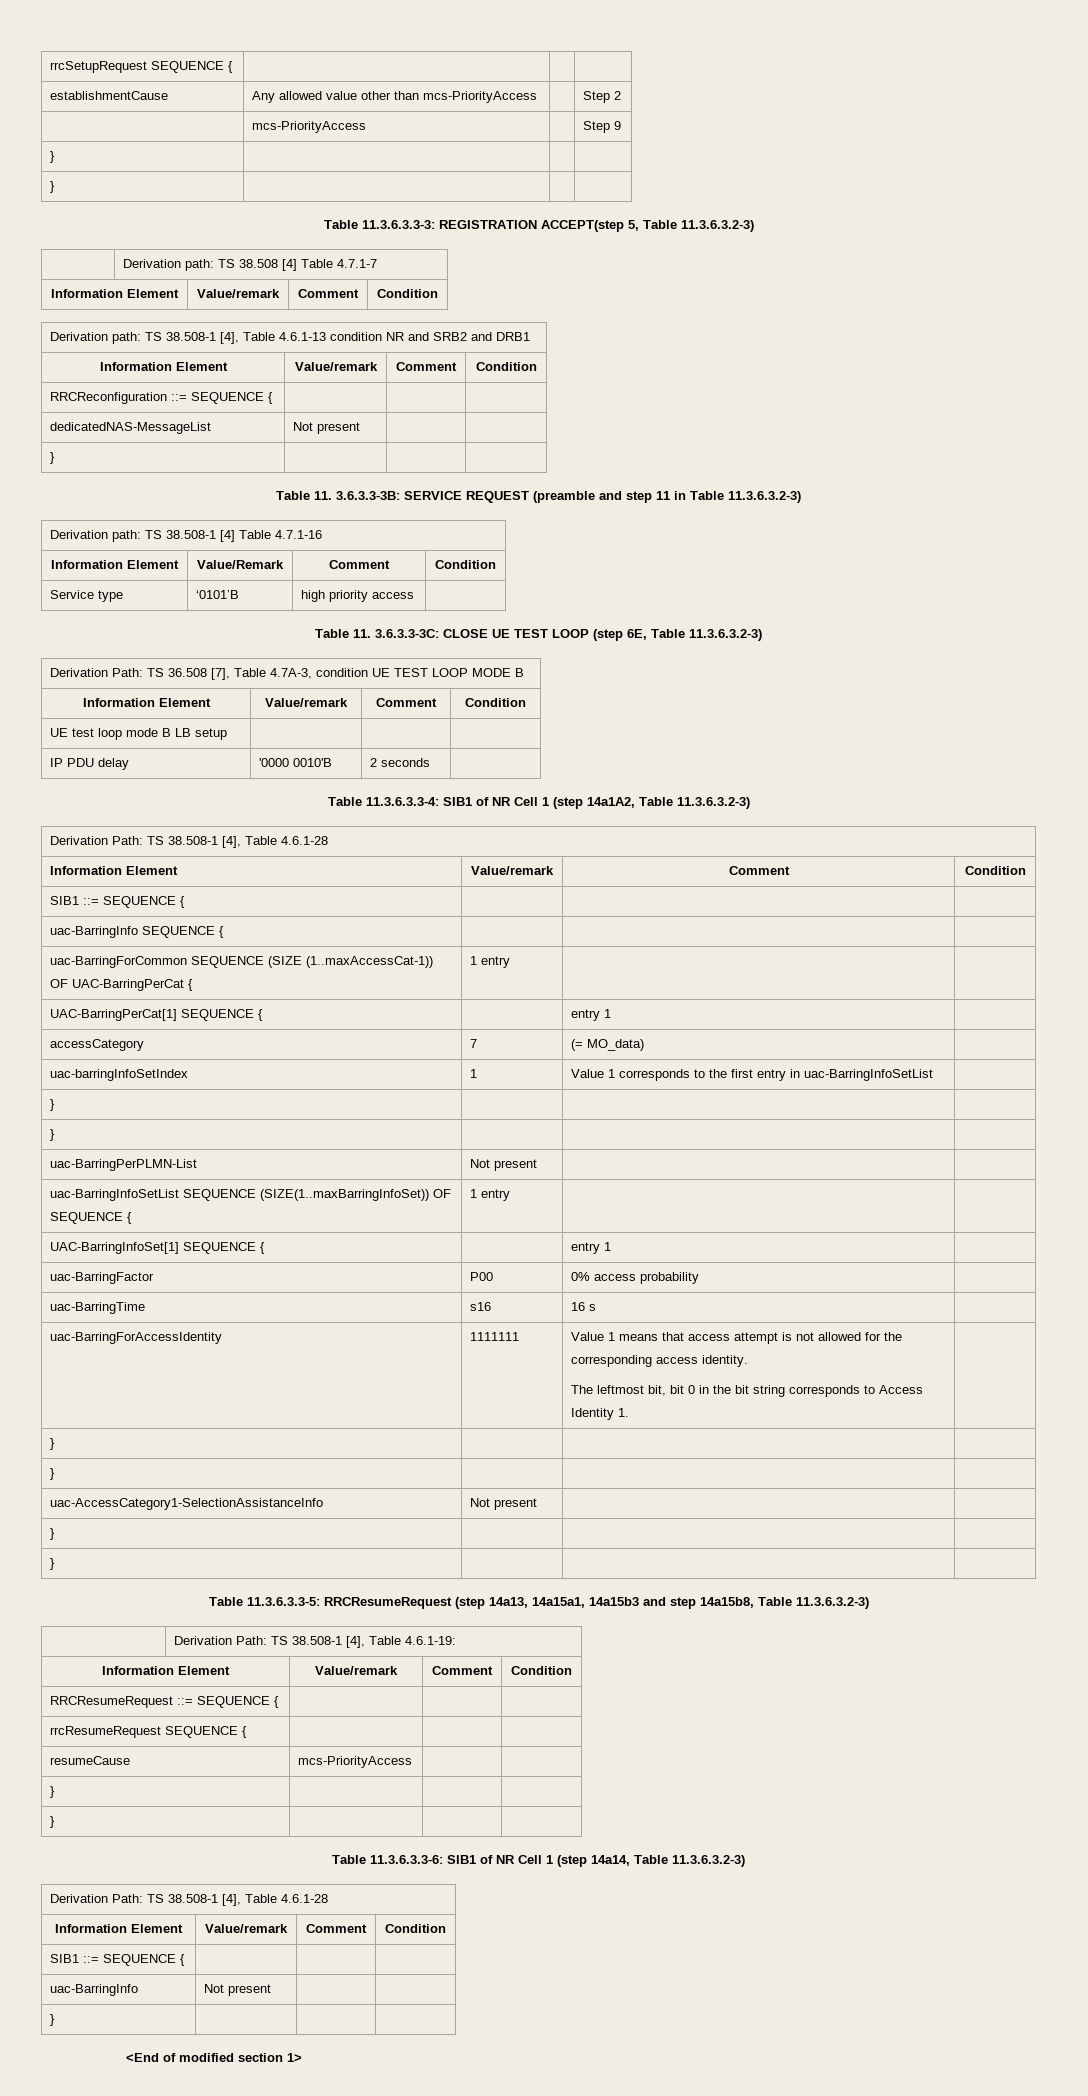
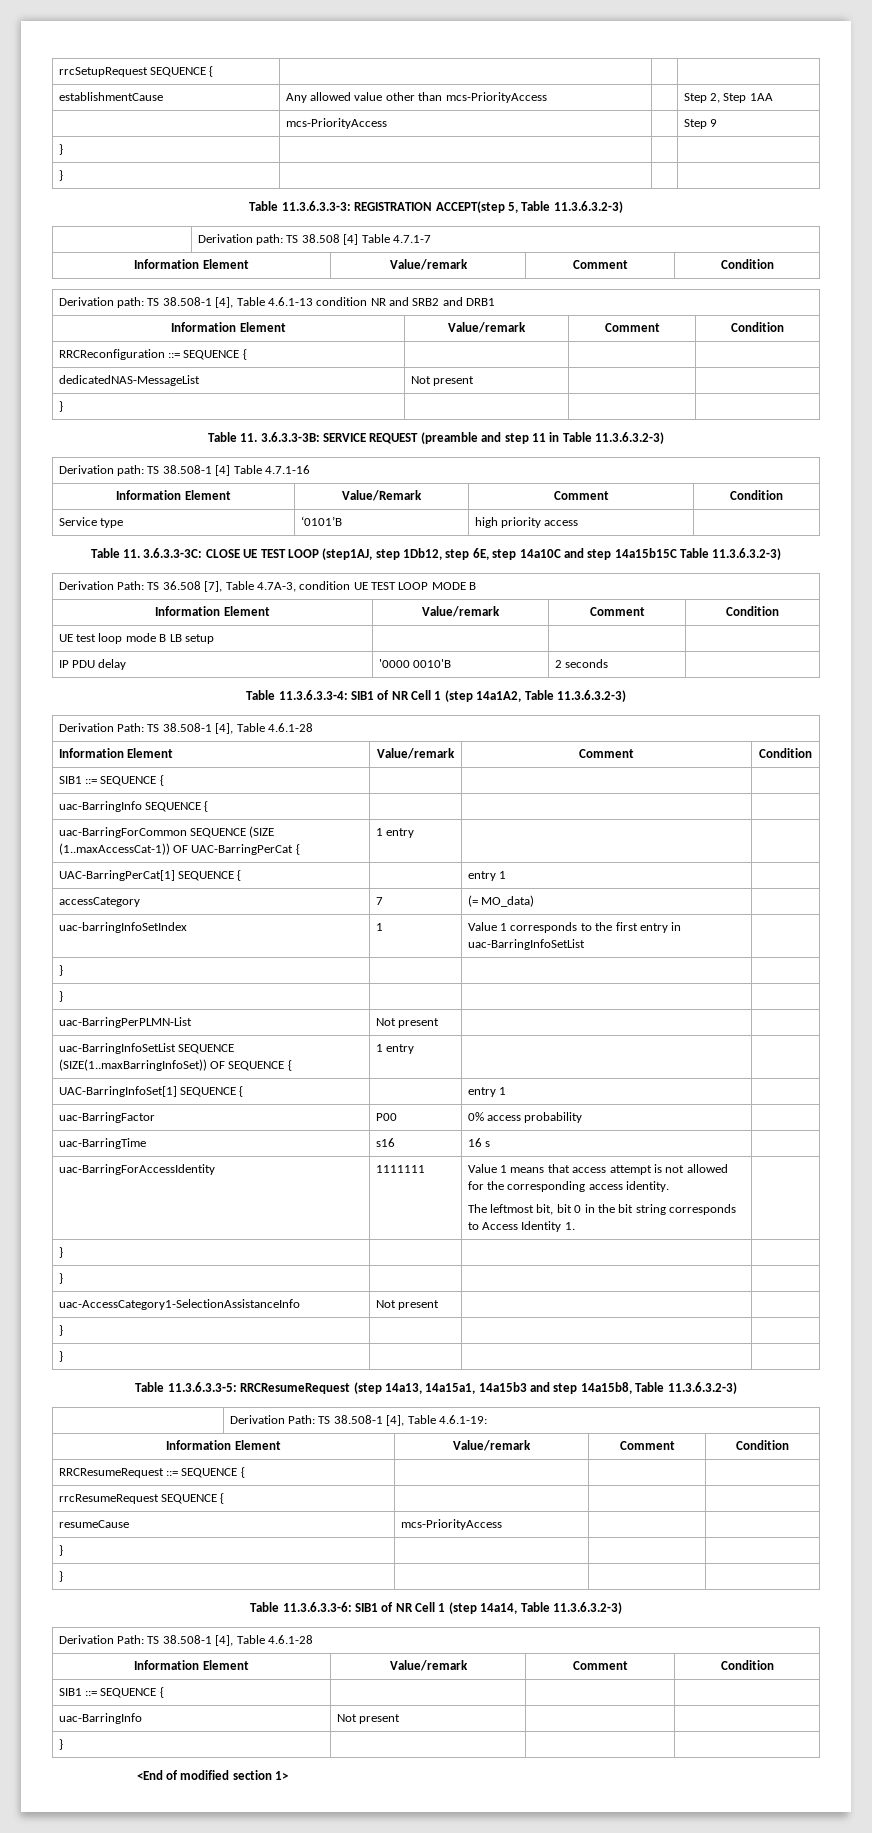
- establishmentCause | Any allowed value other than mcs-PriorityAccess | | Step 2
+ establishmentCause | Any allowed value other than mcs-PriorityAccess | | Step 2, Step 1AA
- Table 11. 3.6.3.3-3C: CLOSE UE TEST LOOP (step 6E, Table 11.3.6.3.2-3)
+ Table 11. 3.6.3.3-3C: CLOSE UE TEST LOOP (step1AJ, step 1Db12, step 6E, step 14a10C and step 14a15b15C Table 11.3.6.3.2-3)

